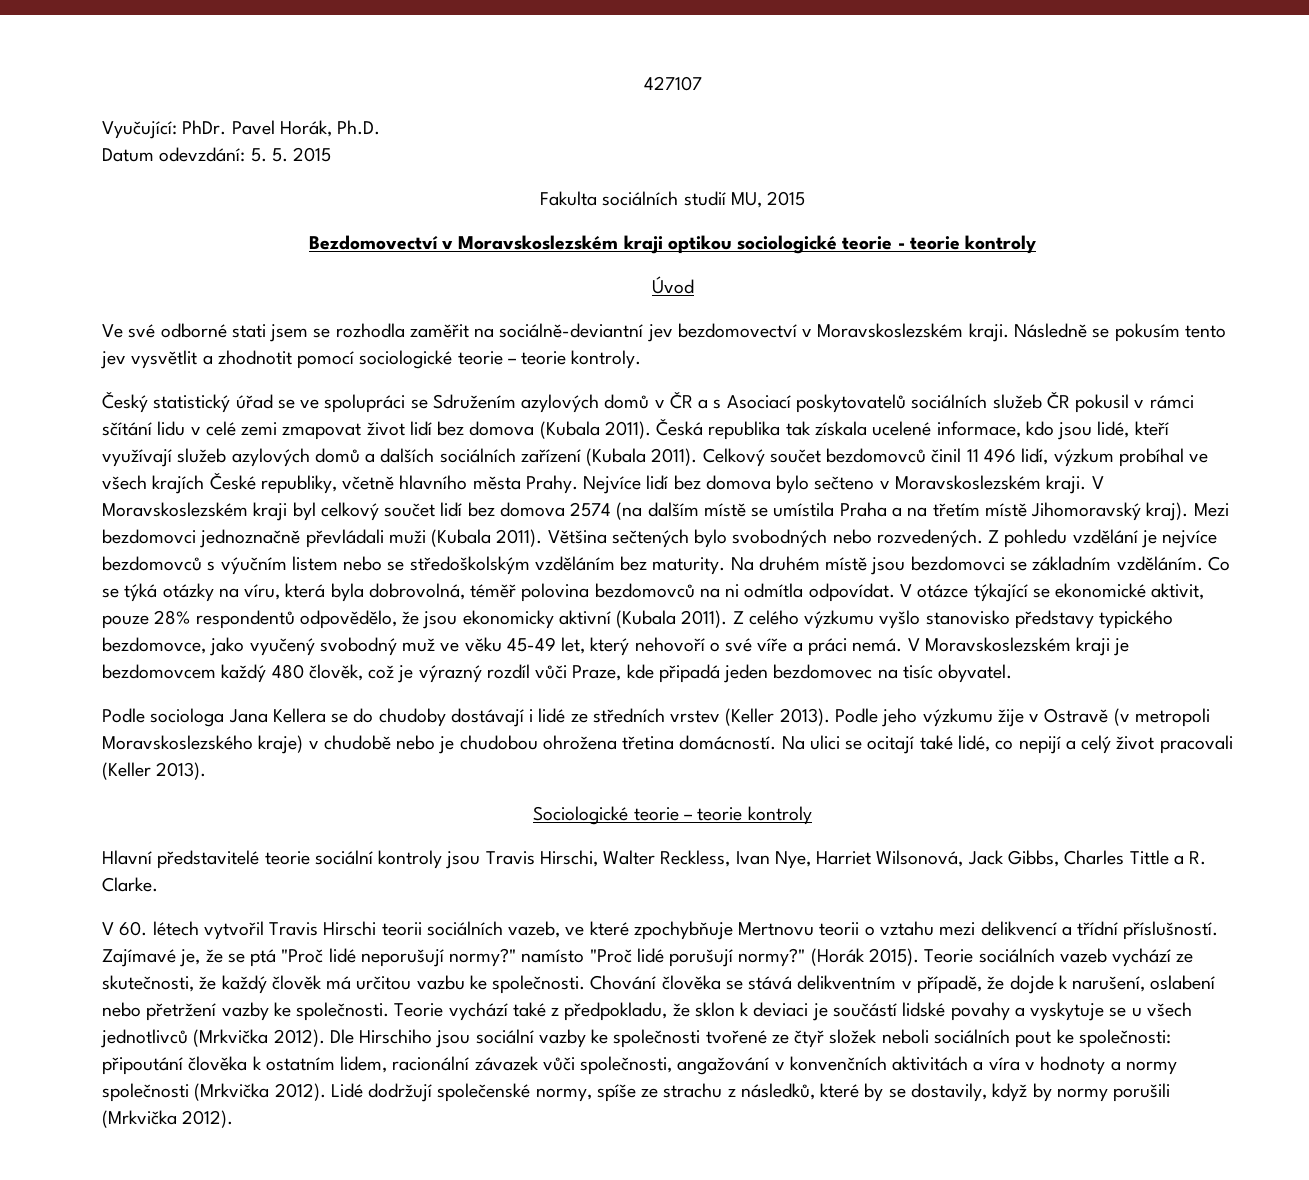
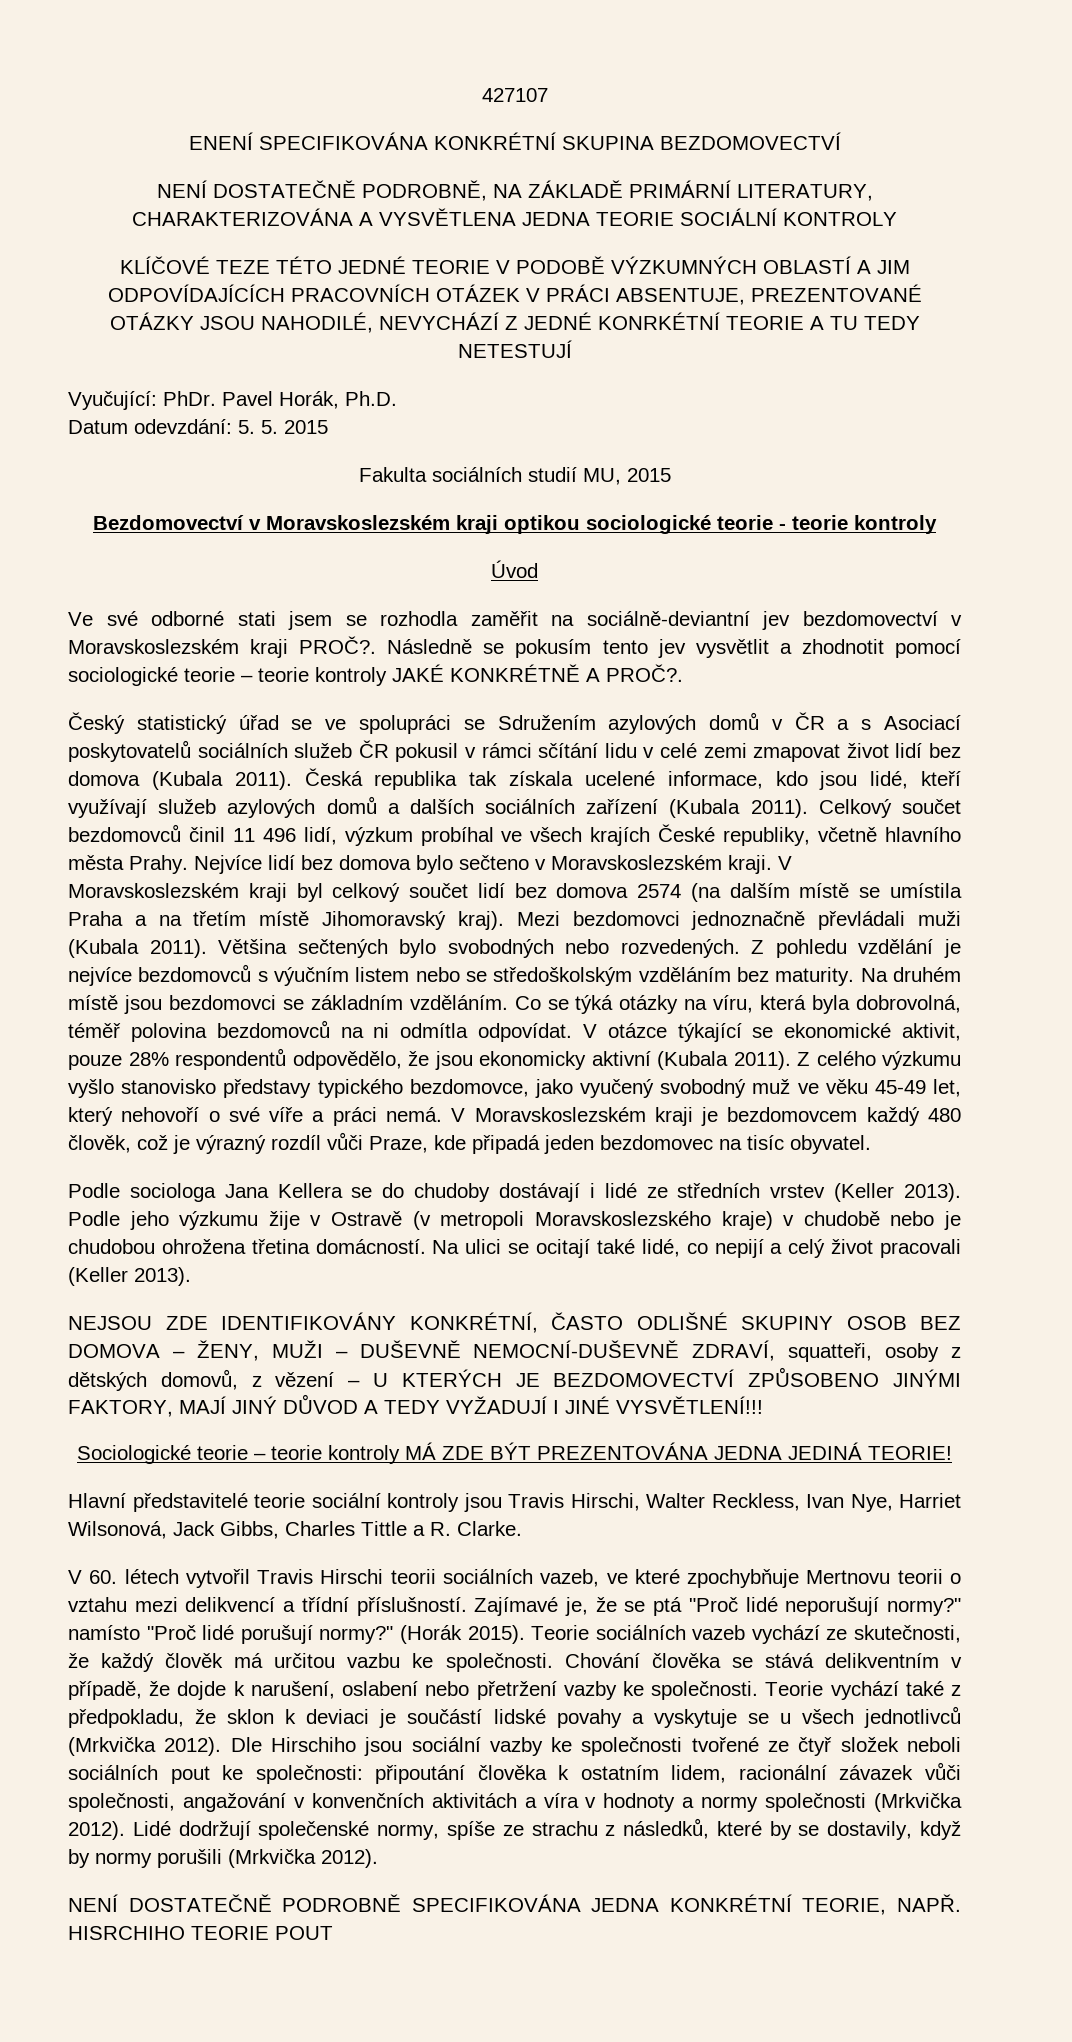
+ ENENÍ SPECIFIKOVÁNA KONKRÉTNÍ SKUPINA BEZDOMOVECTVÍ
+ NENÍ DOSTATEČNĚ PODROBNĚ, NA ZÁKLADĚ PRIMÁRNÍ LITERATURY, CHARAKTERIZOVÁNA A VYSVĚTLENA JEDNA TEORIE SOCIÁLNÍ KONTROLY
+ KLÍČOVÉ TEZE TÉTO JEDNÉ TEORIE V PODOBĚ VÝZKUMNÝCH OBLASTÍ A JIM ODPOVÍDAJÍCÍCH PRACOVNÍCH OTÁZEK V PRÁCI ABSENTUJE, PREZENTOVANÉ OTÁZKY JSOU NAHODILÉ, NEVYCHÁZÍ Z JEDNÉ KONRKÉTNÍ TEORIE A TU TEDY NETESTUJÍ
- Ve své odborné stati jsem se rozhodla zaměřit na sociálně-deviantní jev bezdomovectví v Moravskoslezském kraji.
+ Ve své odborné stati jsem se rozhodla zaměřit na sociálně-deviantní jev bezdomovectví v Moravskoslezském kraji PROČ?.
- Následně se pokusím tento jev vysvětlit a zhodnotit pomocí sociologické teorie – teorie kontroly.
+ Následně se pokusím tento jev vysvětlit a zhodnotit pomocí sociologické teorie – teorie kontroly JAKÉ KONKRÉTNĚ A PROČ?.
+ NEJSOU ZDE IDENTIFIKOVÁNY KONKRÉTNÍ, ČASTO ODLIŠNÉ SKUPINY OSOB BEZ DOMOVA – ŽENY, MUŽI – DUŠEVNĚ NEMOCNÍ-DUŠEVNĚ ZDRAVÍ, squatteři, osoby z dětských domovů, z vězení – U KTERÝCH JE BEZDOMOVECTVÍ ZPŮSOBENO JINÝMI FAKTORY, MAJÍ JINÝ DŮVOD A TEDY VYŽADUJÍ I JINÉ VYSVĚTLENÍ!!!
- Sociologické teorie – teorie kontroly
+ Sociologické teorie – teorie kontroly MÁ ZDE BÝT PREZENTOVÁNA JEDNA JEDINÁ TEORIE!
+ NENÍ DOSTATEČNĚ PODROBNĚ SPECIFIKOVÁNA JEDNA KONKRÉTNÍ TEORIE, NAPŘ. HISRCHIHO TEORIE POUT

